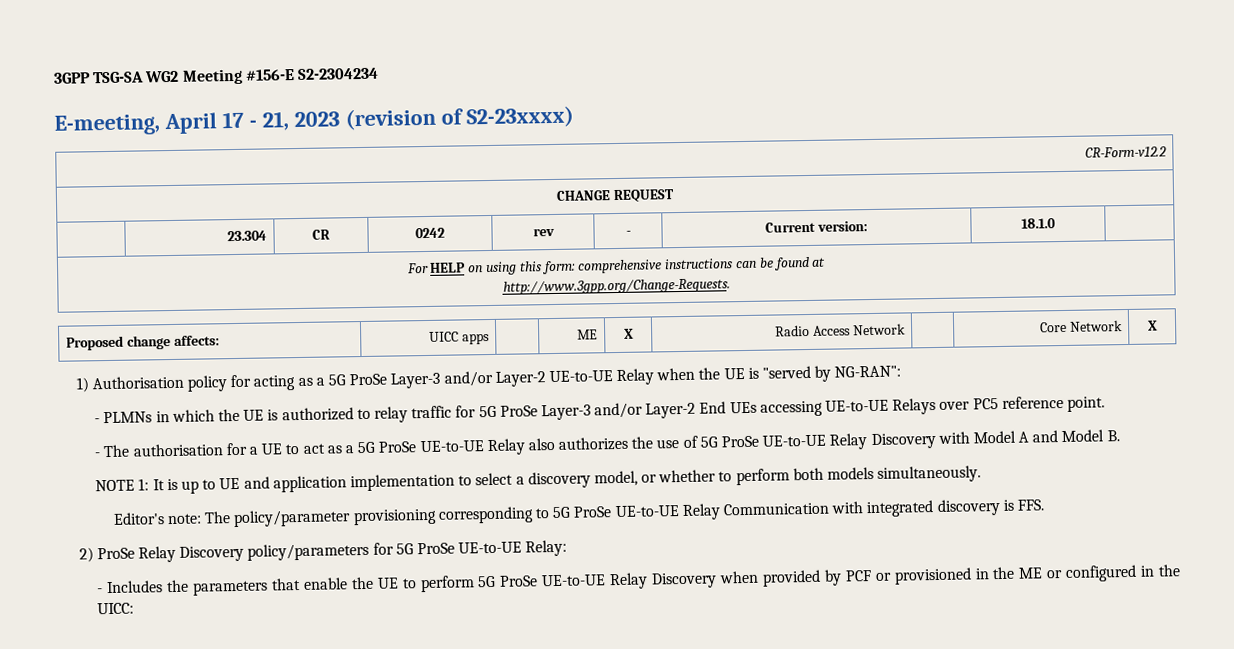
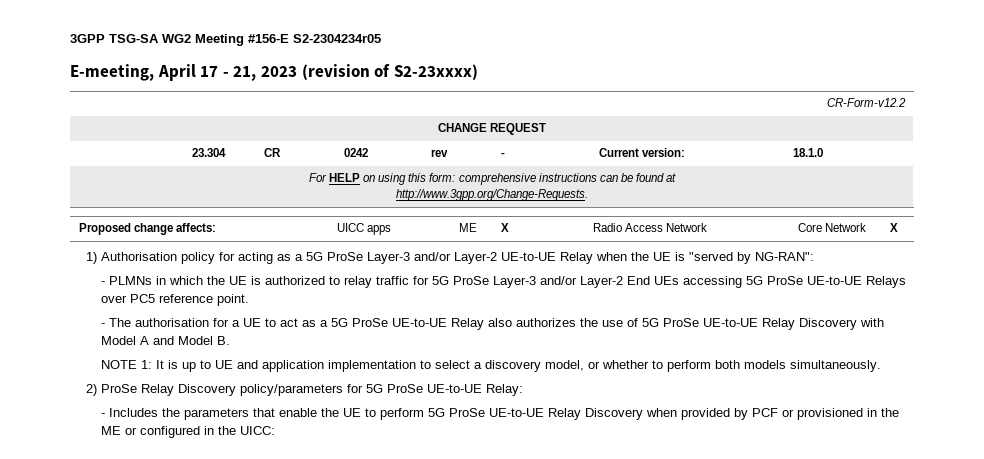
- 3GPP TSG-SA WG2 Meeting #156-E S2-2304234
+ 3GPP TSG-SA WG2 Meeting #156-E S2-2304234r05
- - PLMNs in which the UE is authorized to relay traffic for 5G ProSe Layer-3 and/or Layer-2 End UEs accessing UE-to-UE Relays over PC5 reference point.
+ - PLMNs in which the UE is authorized to relay traffic for 5G ProSe Layer-3 and/or Layer-2 End UEs accessing 5G ProSe UE-to-UE Relays over PC5 reference point.
- Editor's note: The policy/parameter provisioning corresponding to 5G ProSe UE-to-UE Relay Communication with integrated discovery is FFS.

